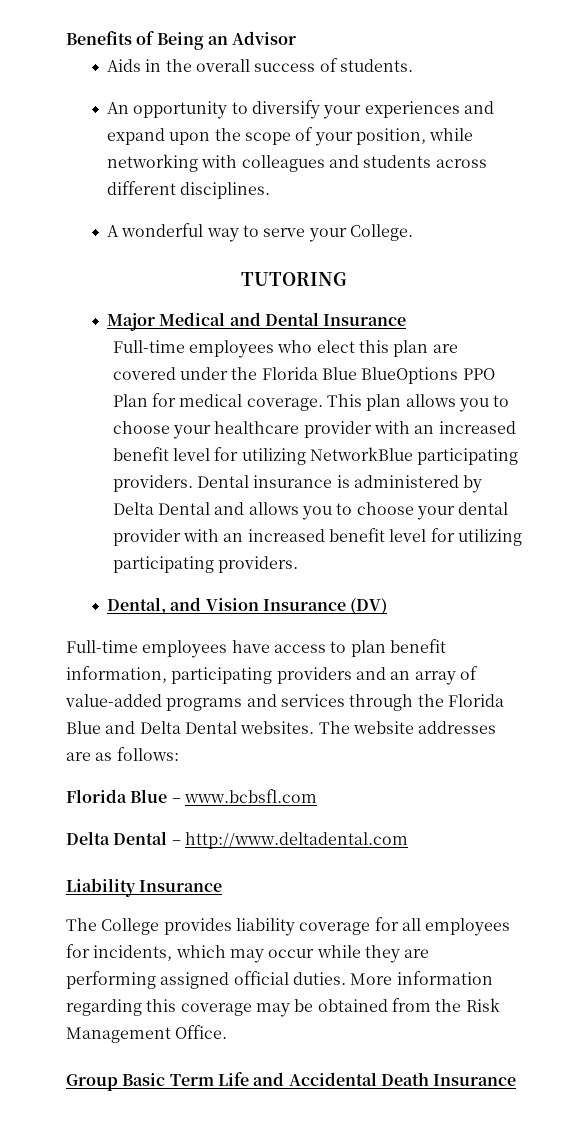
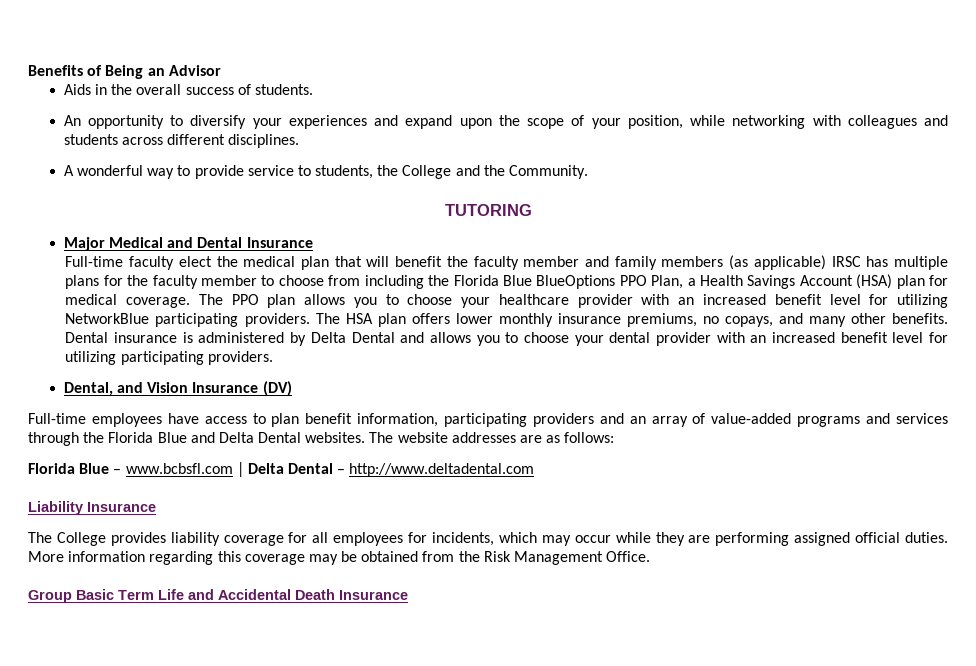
- A wonderful way to serve your College.
+ A wonderful way to provide service to students, the College and the Community.
- Full-time employees who elect this plan are covered under the Florida Blue BlueOptions PPO Plan for medical coverage.
+ Full-time faculty elect the medical plan that will benefit the faculty member and family members (as applicable) IRSC has multiple plans for the faculty member to choose from including the Florida Blue BlueOptions PPO Plan, a Health Savings Account (HSA) plan for medical coverage.
- This plan allows you to choose your healthcare provider with an increased benefit level for utilizing NetworkBlue participating providers.
+ The PPO plan allows you to choose your healthcare provider with an increased benefit level for utilizing NetworkBlue participating providers.
+ The HSA plan offers lower monthly insurance premiums, no copays, and many other benefits.
- Florida Blue – www.bcbsfl.com
- Delta Dental – http://www.deltadental.com
+ Florida Blue – www.bcbsfl.com | Delta Dental – http://www.deltadental.com

